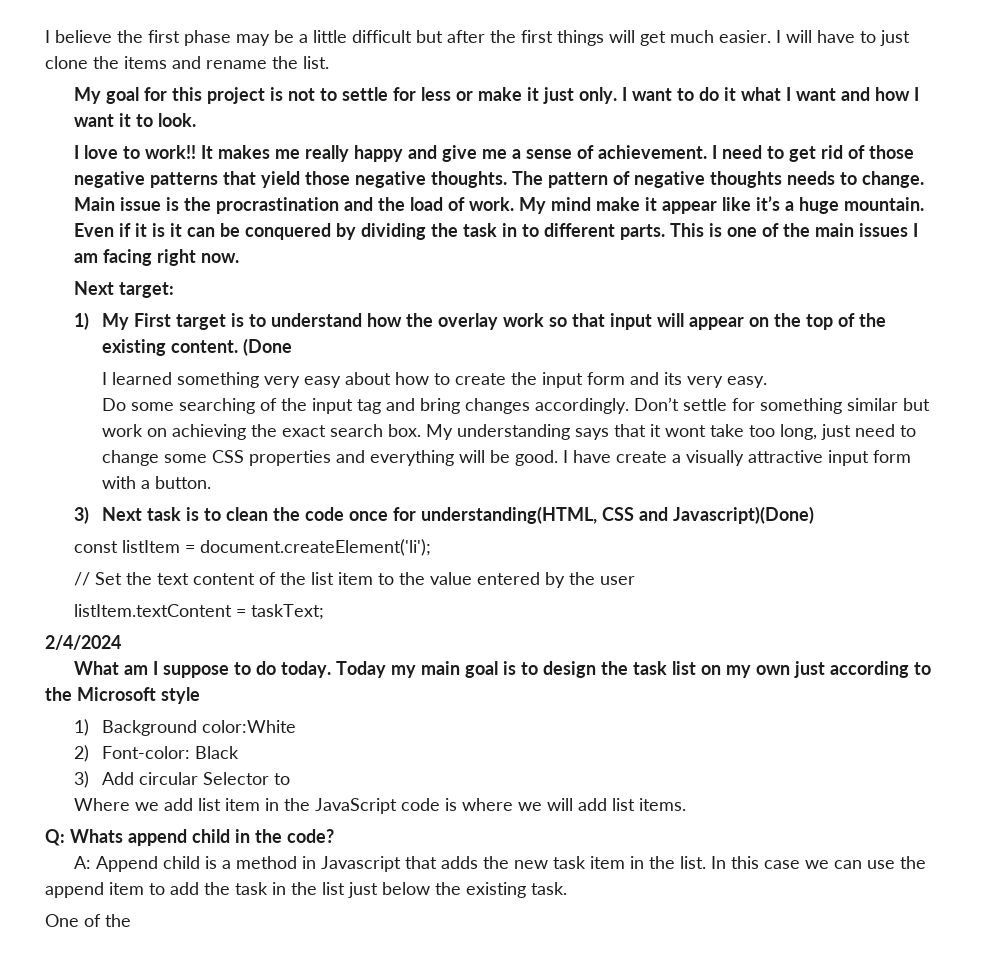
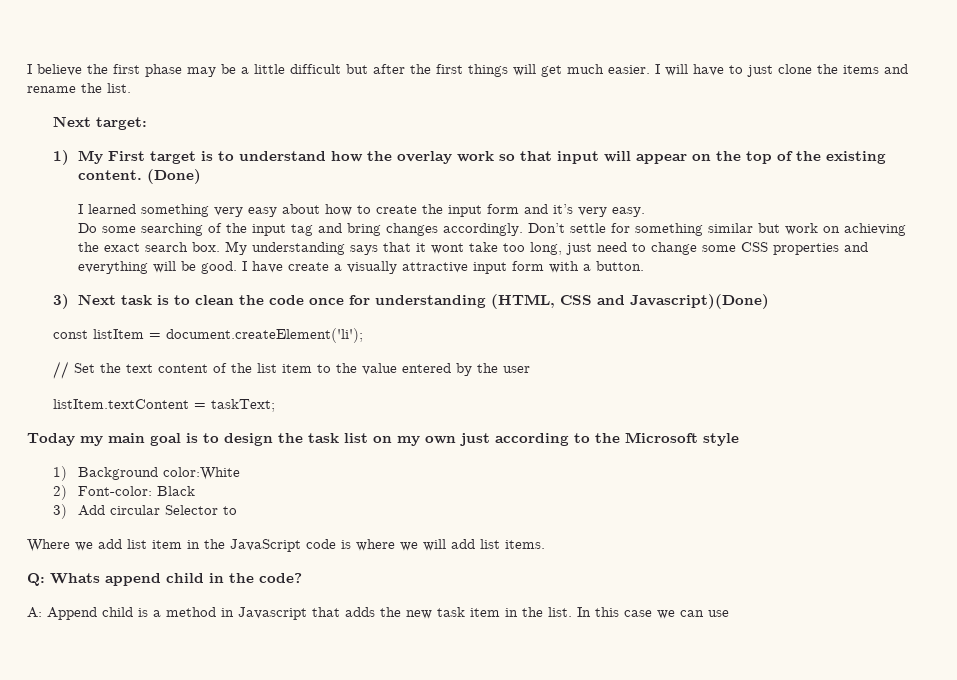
- My goal for this project is not to settle for less or make it just only. I want to do it what I want and how I want it to look.
- I love to work!! It makes me really happy and give me a sense of achievement. I need to get rid of those negative patterns that yield those negative thoughts. The pattern of negative thoughts needs to change. Main issue is the procrastination and the load of work. My mind make it appear like it’s a huge mountain. Even if it is it can be conquered by dividing the task in to different parts. This is one of the main issues I am facing right now.
- (Done
+ (Done)
- I learned something very easy about how to create the input form and its very easy.
+ I learned something very easy about how to create the input form and it’s very easy.
- 3) Next task is to clean the code once for understanding(HTML, CSS and Javascript)(Done)
+ 3) Next task is to clean the code once for understanding (HTML, CSS and Javascript)(Done)
- 2/4/2024
- What am I suppose to do today.
- In this case we can use the append item to add the task in the list just below the existing task.
- One of the
+ In this case we can use

